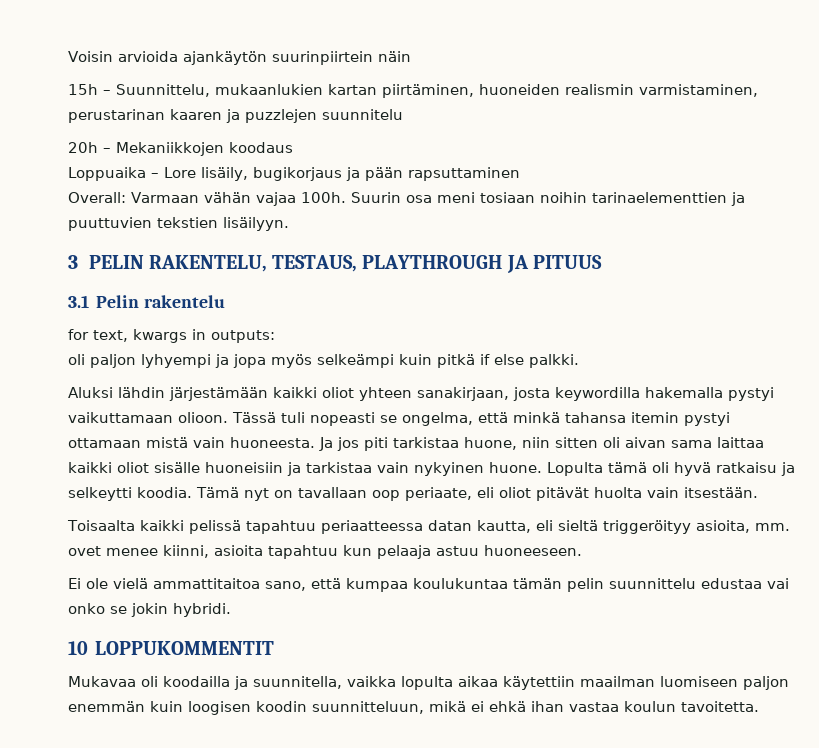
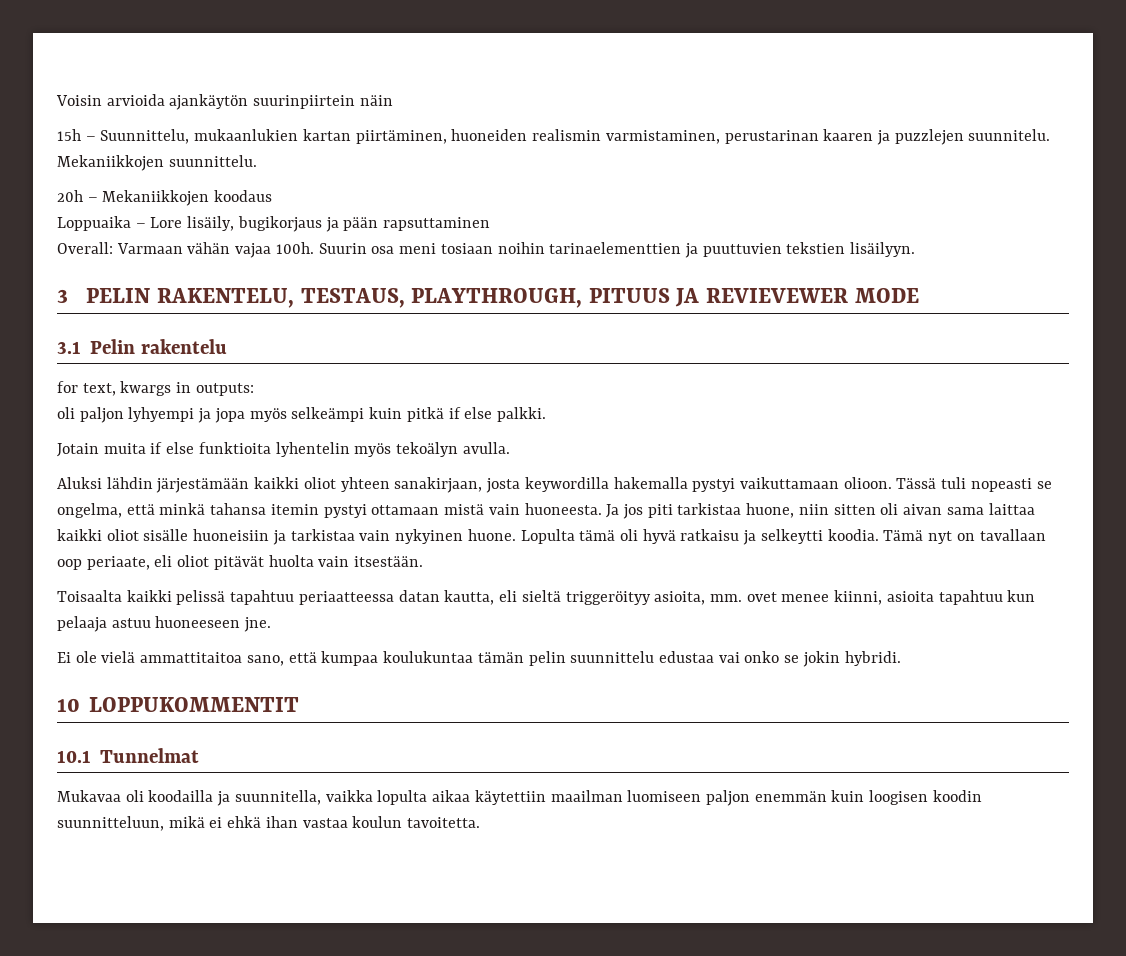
- 15h – Suunnittelu, mukaanlukien kartan piirtäminen, huoneiden realismin varmistaminen, perustarinan kaaren ja puzzlejen suunnitelu
+ 15h – Suunnittelu, mukaanlukien kartan piirtäminen, huoneiden realismin varmistaminen, perustarinan kaaren ja puzzlejen suunnitelu. Mekaniikkojen suunnittelu.
- 3 PELIN RAKENTELU, TESTAUS, PLAYTHROUGH JA PITUUS
+ 3 PELIN RAKENTELU, TESTAUS, PLAYTHROUGH, PITUUS JA REVIEVEWER MODE
+ Jotain muita if else funktioita lyhentelin myös tekoälyn avulla.
- Toisaalta kaikki pelissä tapahtuu periaatteessa datan kautta, eli sieltä triggeröityy asioita, mm. ovet menee kiinni, asioita tapahtuu kun pelaaja astuu huoneeseen.
+ Toisaalta kaikki pelissä tapahtuu periaatteessa datan kautta, eli sieltä triggeröityy asioita, mm. ovet menee kiinni, asioita tapahtuu kun pelaaja astuu huoneeseen jne.
+ 10.1 Tunnelmat

